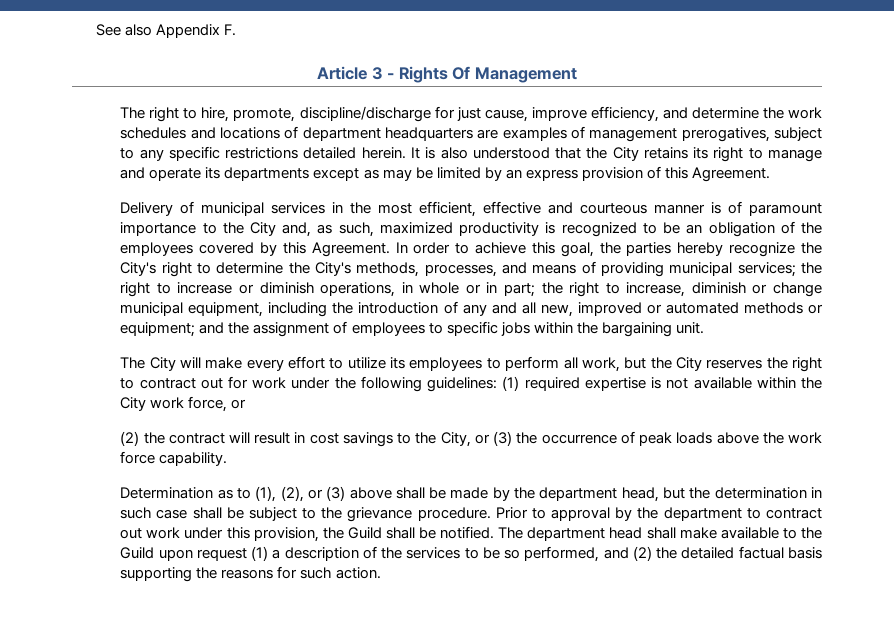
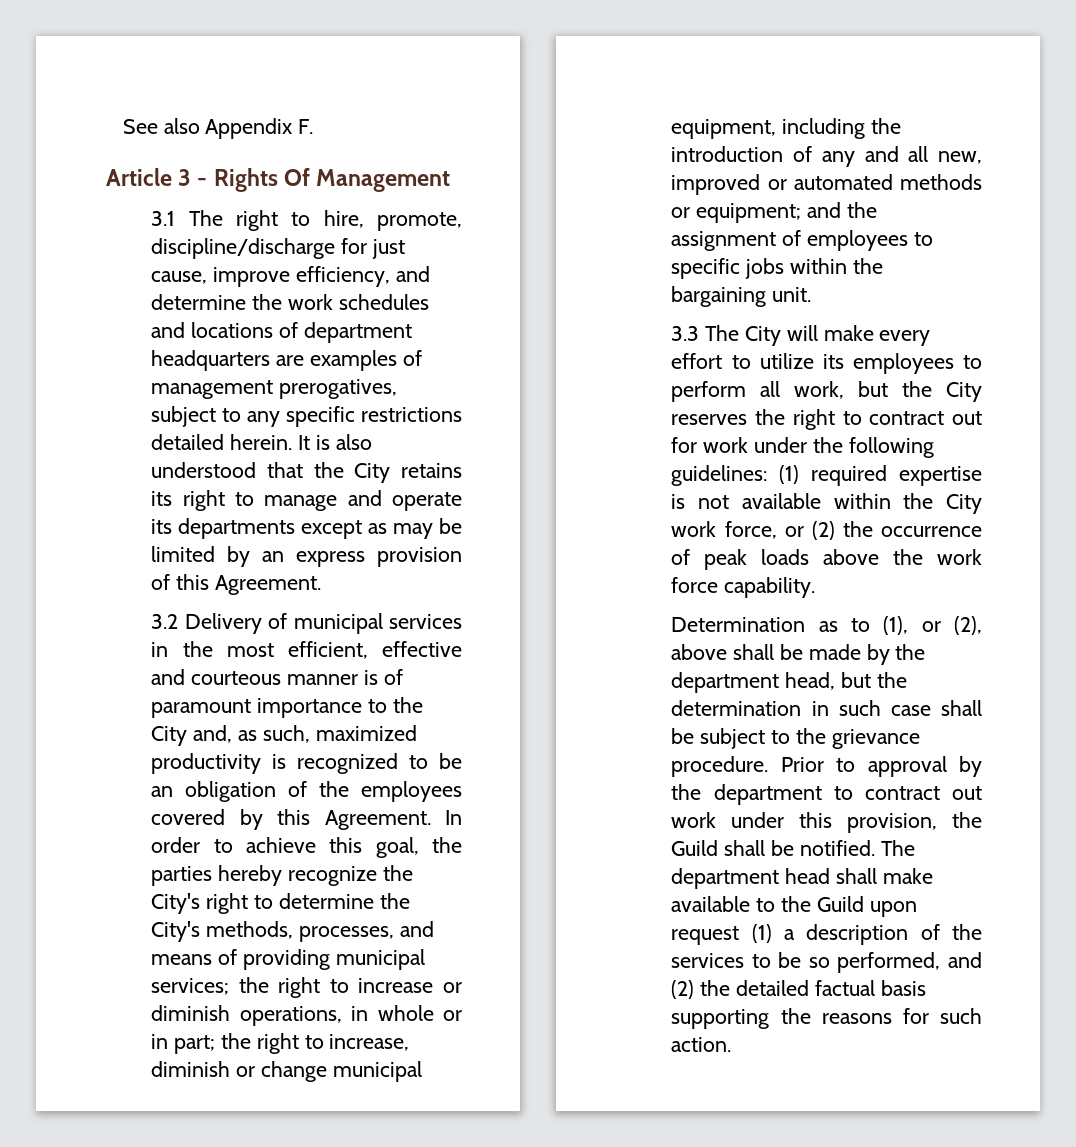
- The right to hire, promote, discipline/discharge for just cause, improve efficiency, and determine the work schedules and locations of department headquarters are examples of management prerogatives, subject to any specific restrictions detailed herein.
+ 3.1 The right to hire, promote, discipline/discharge for just cause, improve efficiency, and determine the work schedules and locations of department headquarters are examples of management prerogatives, subject to any specific restrictions detailed herein.
- Delivery of municipal services in the most efficient, effective and courteous manner is of paramount importance to the City and, as such, maximized productivity is recognized to be an obligation of the employees covered by this Agreement.
+ 3.2 Delivery of municipal services in the most efficient, effective and courteous manner is of paramount importance to the City and, as such, maximized productivity is recognized to be an obligation of the employees covered by this Agreement.
- The City will make every effort to utilize its employees to perform all work, but the City reserves the right to contract out for work under the following guidelines: (1) required expertise is not available within the City work force, or
- (2) the contract will result in cost savings to the City, or (3) the occurrence of peak loads above the work force capability.
+ 3.3 The City will make every effort to utilize its employees to perform all work, but the City reserves the right to contract out for work under the following guidelines: (1) required expertise is not available within the City work force, or (2) the occurrence of peak loads above the work force capability.
- Determination as to (1), (2), or (3) above shall be made by the department head, but the determination in such case shall be subject to the grievance procedure.
+ Determination as to (1), or (2), above shall be made by the department head, but the determination in such case shall be subject to the grievance procedure.

